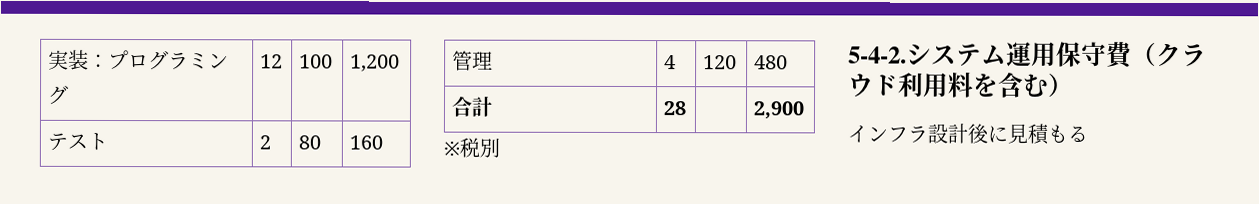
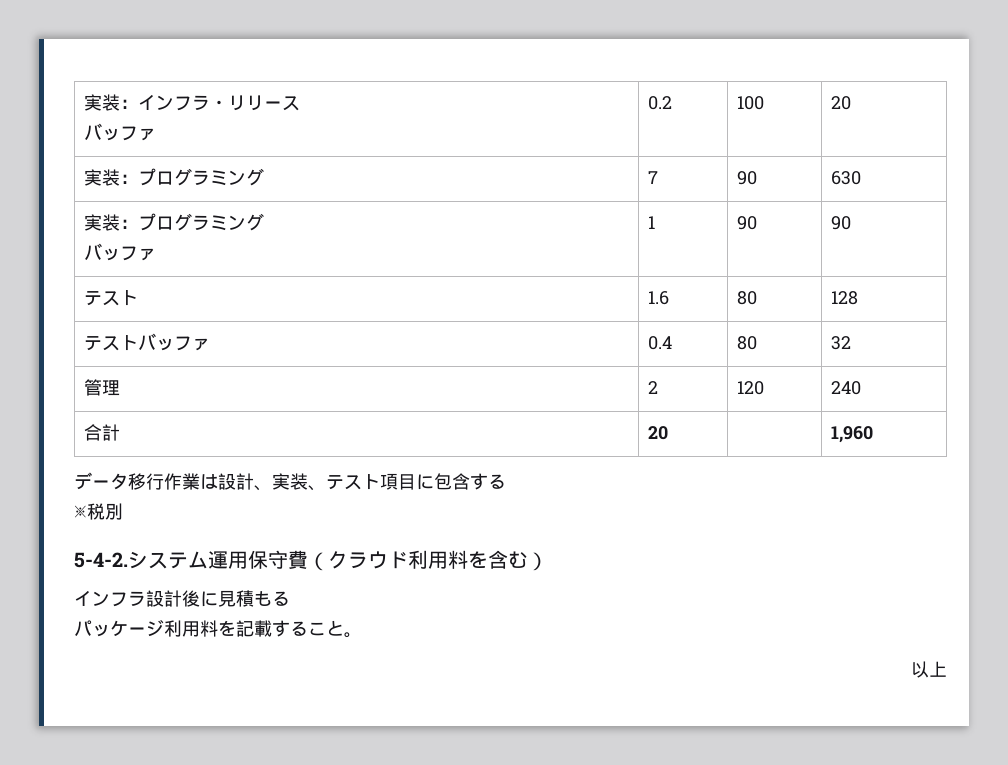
- 実装：プログラミング | 12 | 100 | 1,200
+ 実装：インフラ・リリース
+ バッファ | 0.2 | 100 | 20
+ 実装：プログラミング | 7 | 90 | 630
+ 実装：プログラミング
+ バッファ | 1 | 90 | 90
- テスト | 2 | 80 | 160
+ テスト | 1.6 | 80 | 128
+ テストバッファ | 0.4 | 80 | 32
- 管理 | 4 | 120 | 480
+ 管理 | 2 | 120 | 240
- 合計 | 28 | | 2,900
+ 合計 | 20 | | 1,960
+ データ移行作業は設計、実装、テスト項目に包含する
+ パッケージ利用料を記載すること。
+ 以上

